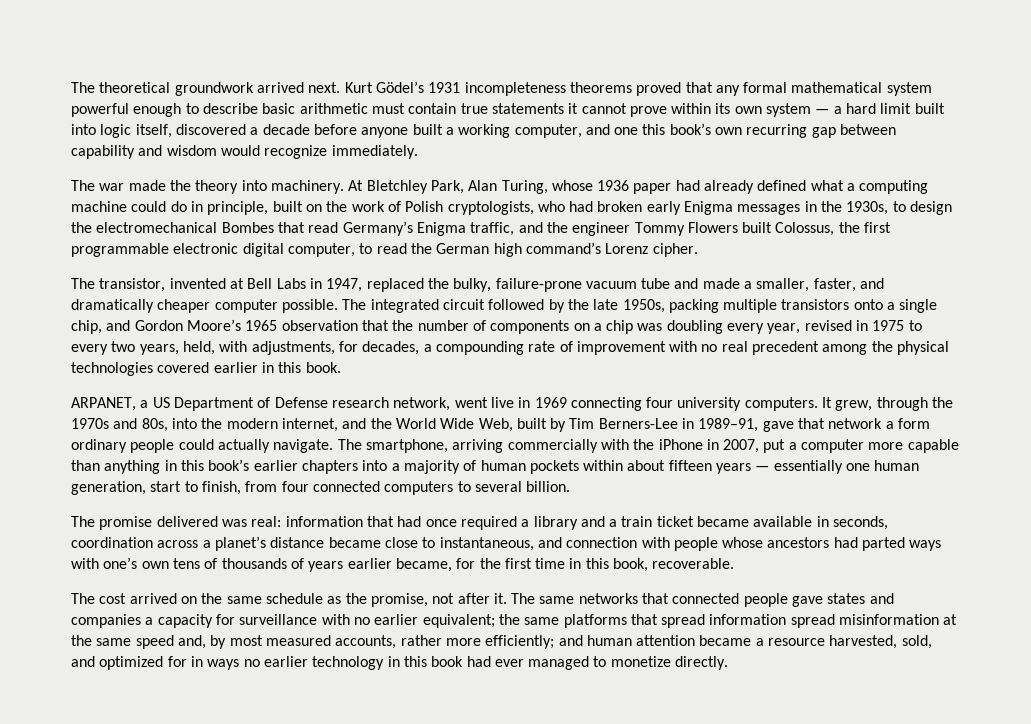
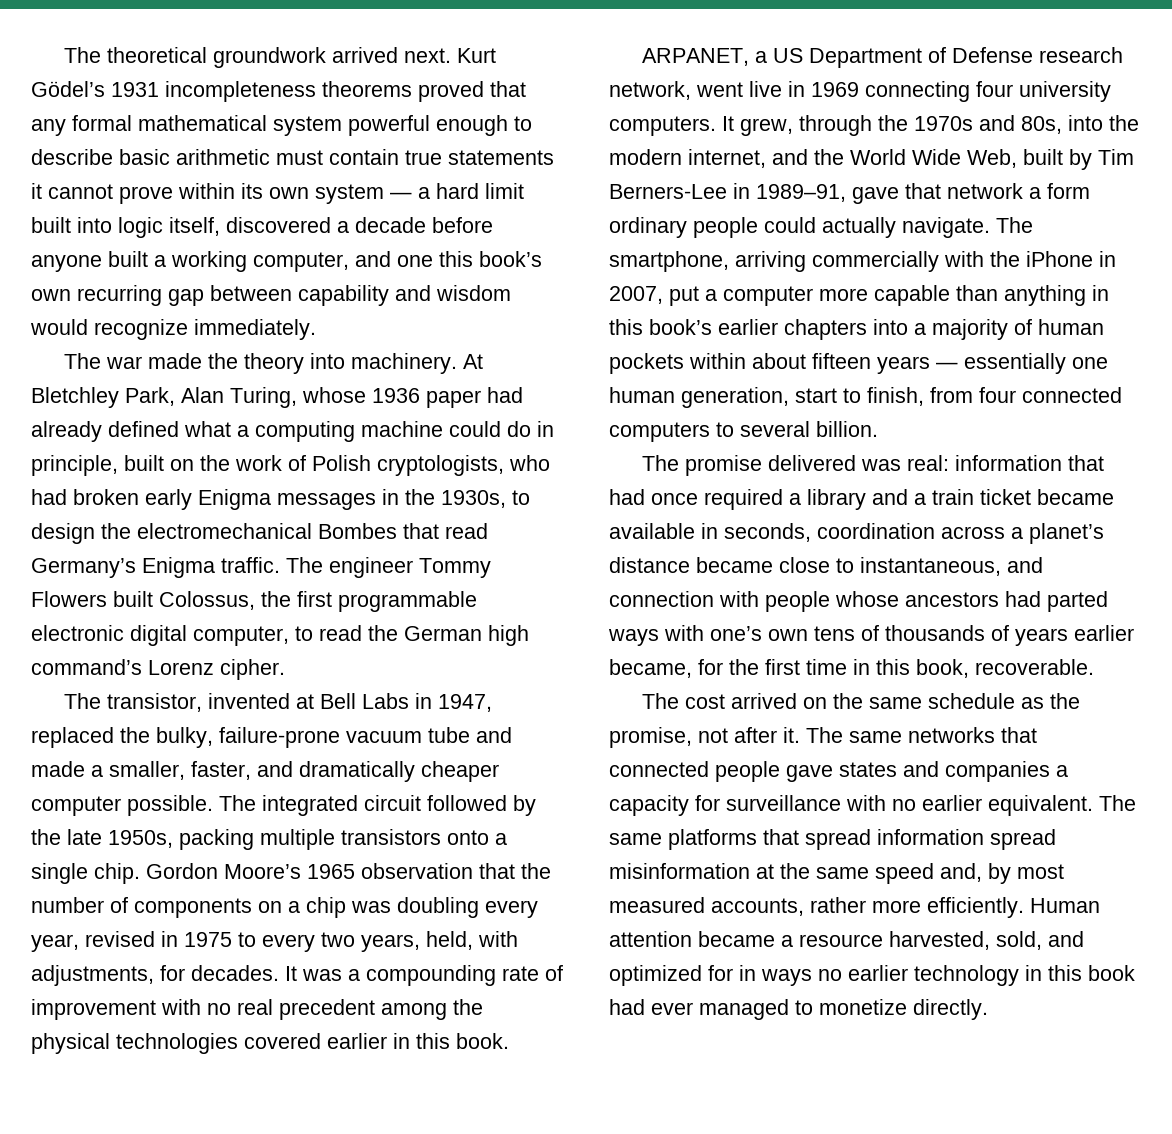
- At Bletchley Park, Alan Turing, whose 1936 paper had already defined what a computing machine could do in principle, built on the work of Polish cryptologists, who had broken early Enigma messages in the 1930s, to design the electromechanical Bombes that read Germany’s Enigma traffic, and the engineer Tommy Flowers built Colossus, the first programmable electronic digital computer, to read the German high command’s Lorenz cipher.
+ At Bletchley Park, Alan Turing, whose 1936 paper had already defined what a computing machine could do in principle, built on the work of Polish cryptologists, who had broken early Enigma messages in the 1930s, to design the electromechanical Bombes that read Germany’s Enigma traffic. The engineer Tommy Flowers built Colossus, the first programmable electronic digital computer, to read the German high command’s Lorenz cipher.
- The integrated circuit followed by the late 1950s, packing multiple transistors onto a single chip, and Gordon Moore’s 1965 observation that the number of components on a chip was doubling every year, revised in 1975 to every two years, held, with adjustments, for decades, a compounding rate of improvement with no real precedent among the physical technologies covered earlier in this book.
+ The integrated circuit followed by the late 1950s, packing multiple transistors onto a single chip. Gordon Moore’s 1965 observation that the number of components on a chip was doubling every year, revised in 1975 to every two years, held, with adjustments, for decades. It was a compounding rate of improvement with no real precedent among the physical technologies covered earlier in this book.
- The same networks that connected people gave states and companies a capacity for surveillance with no earlier equivalent; the same platforms that spread information spread misinformation at the same speed and, by most measured accounts, rather more efficiently; and human attention became a resource harvested, sold, and optimized for in ways no earlier technology in this book had ever managed to monetize directly.
+ The same networks that connected people gave states and companies a capacity for surveillance with no earlier equivalent. The same platforms that spread information spread misinformation at the same speed and, by most measured accounts, rather more efficiently. Human attention became a resource harvested, sold, and optimized for in ways no earlier technology in this book had ever managed to monetize directly.

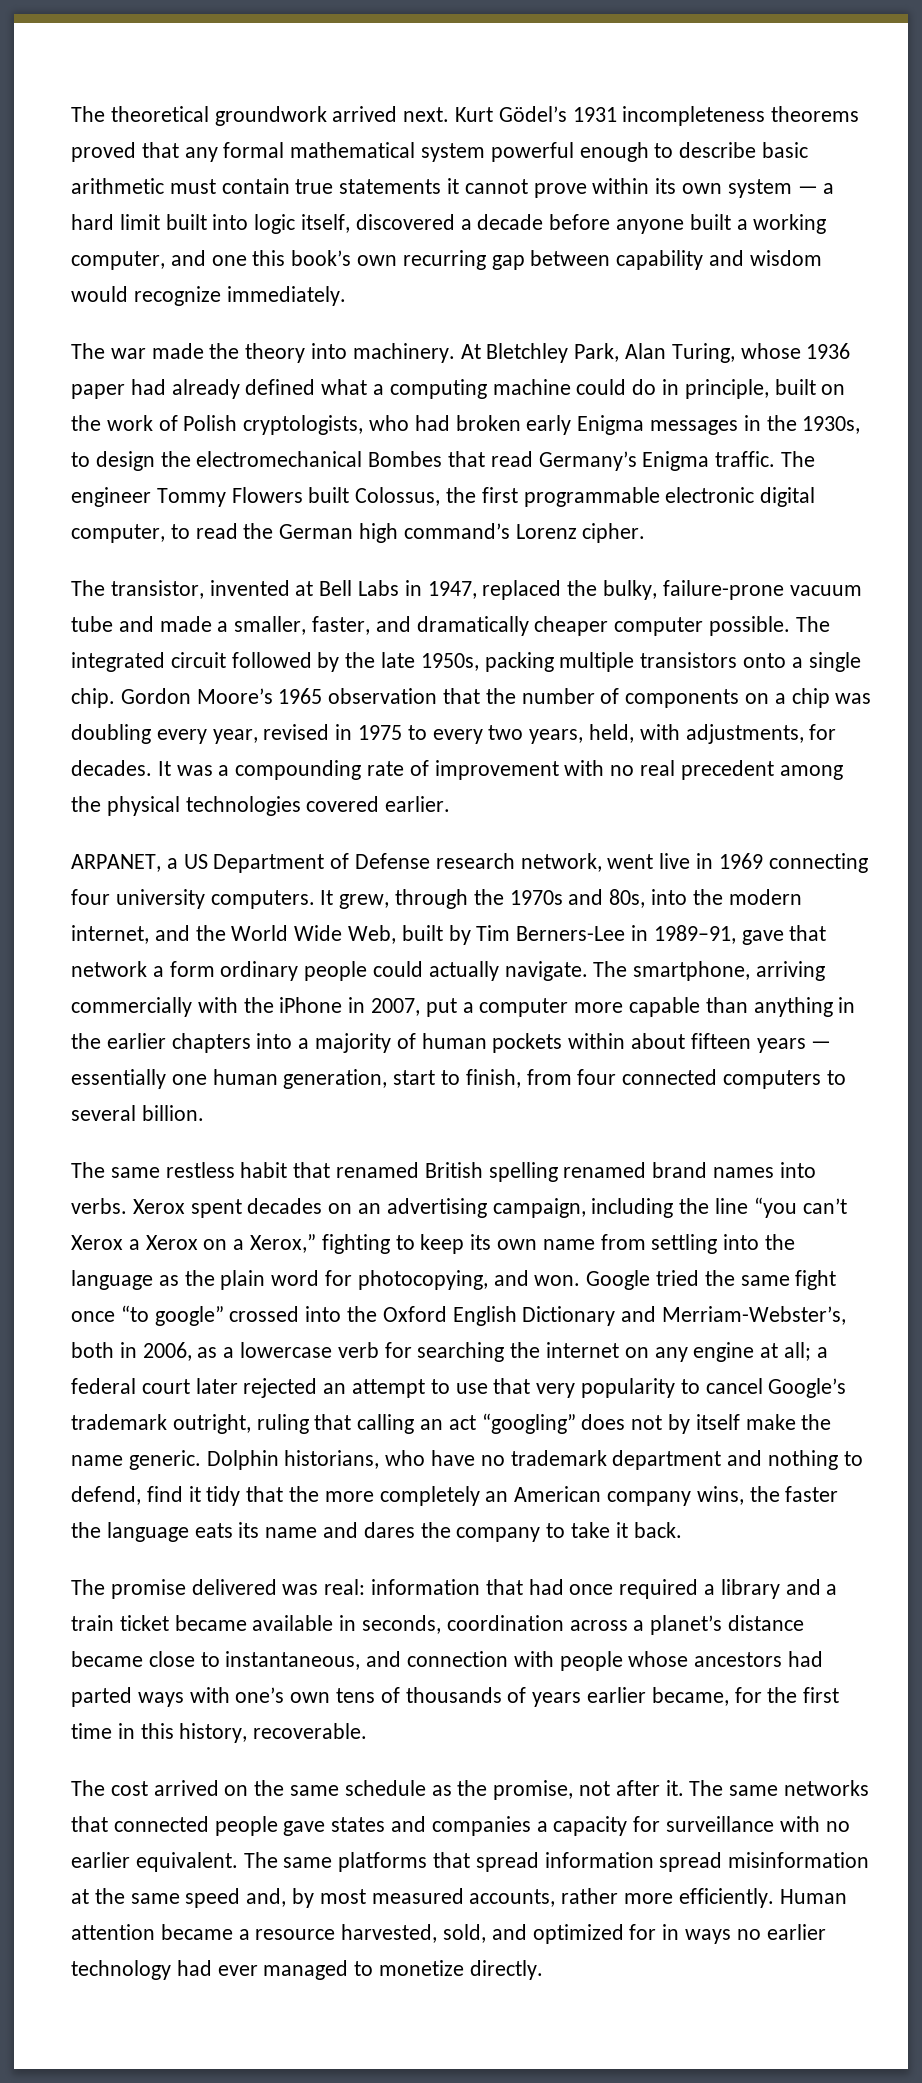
- It was a compounding rate of improvement with no real precedent among the physical technologies covered earlier in this book.
+ It was a compounding rate of improvement with no real precedent among the physical technologies covered earlier.
- The smartphone, arriving commercially with the iPhone in 2007, put a computer more capable than anything in this book’s earlier chapters into a majority of human pockets within about fifteen years — essentially one human generation, start to finish, from four connected computers to several billion.
+ The smartphone, arriving commercially with the iPhone in 2007, put a computer more capable than anything in the earlier chapters into a majority of human pockets within about fifteen years — essentially one human generation, start to finish, from four connected computers to several billion.
+ The same restless habit that renamed British spelling renamed brand names into verbs. Xerox spent decades on an advertising campaign, including the line “you can’t Xerox a Xerox on a Xerox,” fighting to keep its own name from settling into the language as the plain word for photocopying, and won. Google tried the same fight once “to google” crossed into the Oxford English Dictionary and Merriam-Webster’s, both in 2006, as a lowercase verb for searching the internet on any engine at all; a federal court later rejected an attempt to use that very popularity to cancel Google’s trademark outright, ruling that calling an act “googling” does not by itself make the name generic. Dolphin historians, who have no trademark department and nothing to defend, find it tidy that the more completely an American company wins, the faster the language eats its name and dares the company to take it back.
- The promise delivered was real: information that had once required a library and a train ticket became available in seconds, coordination across a planet’s distance became close to instantaneous, and connection with people whose ancestors had parted ways with one’s own tens of thousands of years earlier became, for the first time in this book, recoverable.
+ The promise delivered was real: information that had once required a library and a train ticket became available in seconds, coordination across a planet’s distance became close to instantaneous, and connection with people whose ancestors had parted ways with one’s own tens of thousands of years earlier became, for the first time in this history, recoverable.
- Human attention became a resource harvested, sold, and optimized for in ways no earlier technology in this book had ever managed to monetize directly.
+ Human attention became a resource harvested, sold, and optimized for in ways no earlier technology had ever managed to monetize directly.

